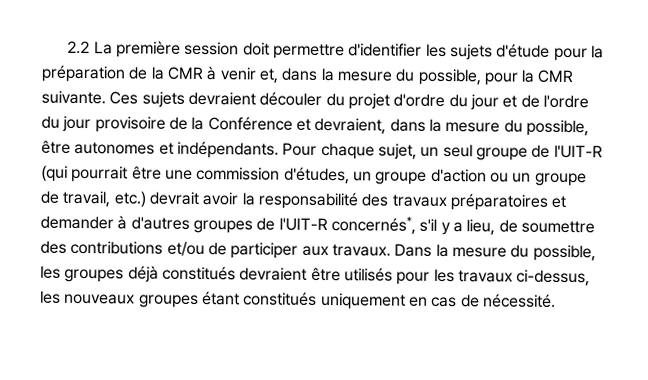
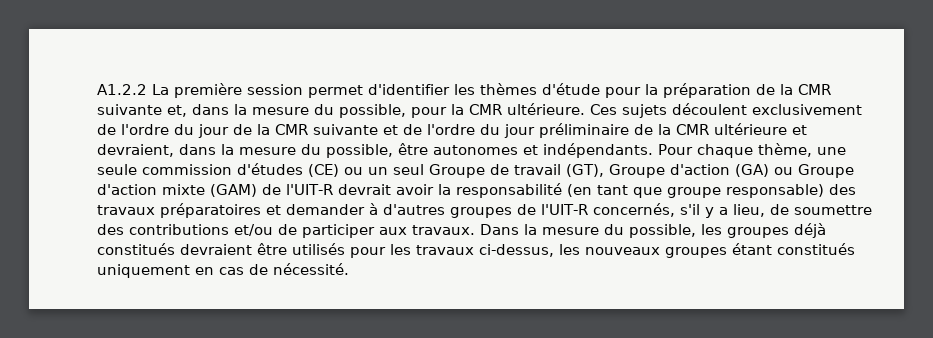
- 2.2 La première session doit permettre d'identifier les sujets d'étude pour la préparation de la CMR à venir et, dans la mesure du possible, pour la CMR suivante.
+ A1.2.2 La première session permet d'identifier les thèmes d'étude pour la préparation de la CMR suivante et, dans la mesure du possible, pour la CMR ultérieure.
- Ces sujets devraient découler du projet d'ordre du jour et de l'ordre du jour provisoire de la Conférence et devraient, dans la mesure du possible, être autonomes et indépendants.
+ Ces sujets découlent exclusivement de l'ordre du jour de la CMR suivante et de l'ordre du jour préliminaire de la CMR ultérieure et devraient, dans la mesure du possible, être autonomes et indépendants.
- Pour chaque sujet, un seul groupe de l'UIT-R (qui pourrait être une commission d'études, un groupe d'action ou un groupe de travail, etc.) devrait avoir la responsabilité des travaux préparatoires et demander à d'autres groupes de l'UIT-R concernés*, s'il y a lieu, de soumettre des contributions et/ou de participer aux travaux.
+ Pour chaque thème, une seule commission d'études (CE) ou un seul Groupe de travail (GT), Groupe d'action (GA) ou Groupe d'action mixte (GAM) de l'UIT-R devrait avoir la responsabilité (en tant que groupe responsable) des travaux préparatoires et demander à d'autres groupes de l'UIT-R concernés, s'il y a lieu, de soumettre des contributions et/ou de participer aux travaux.

